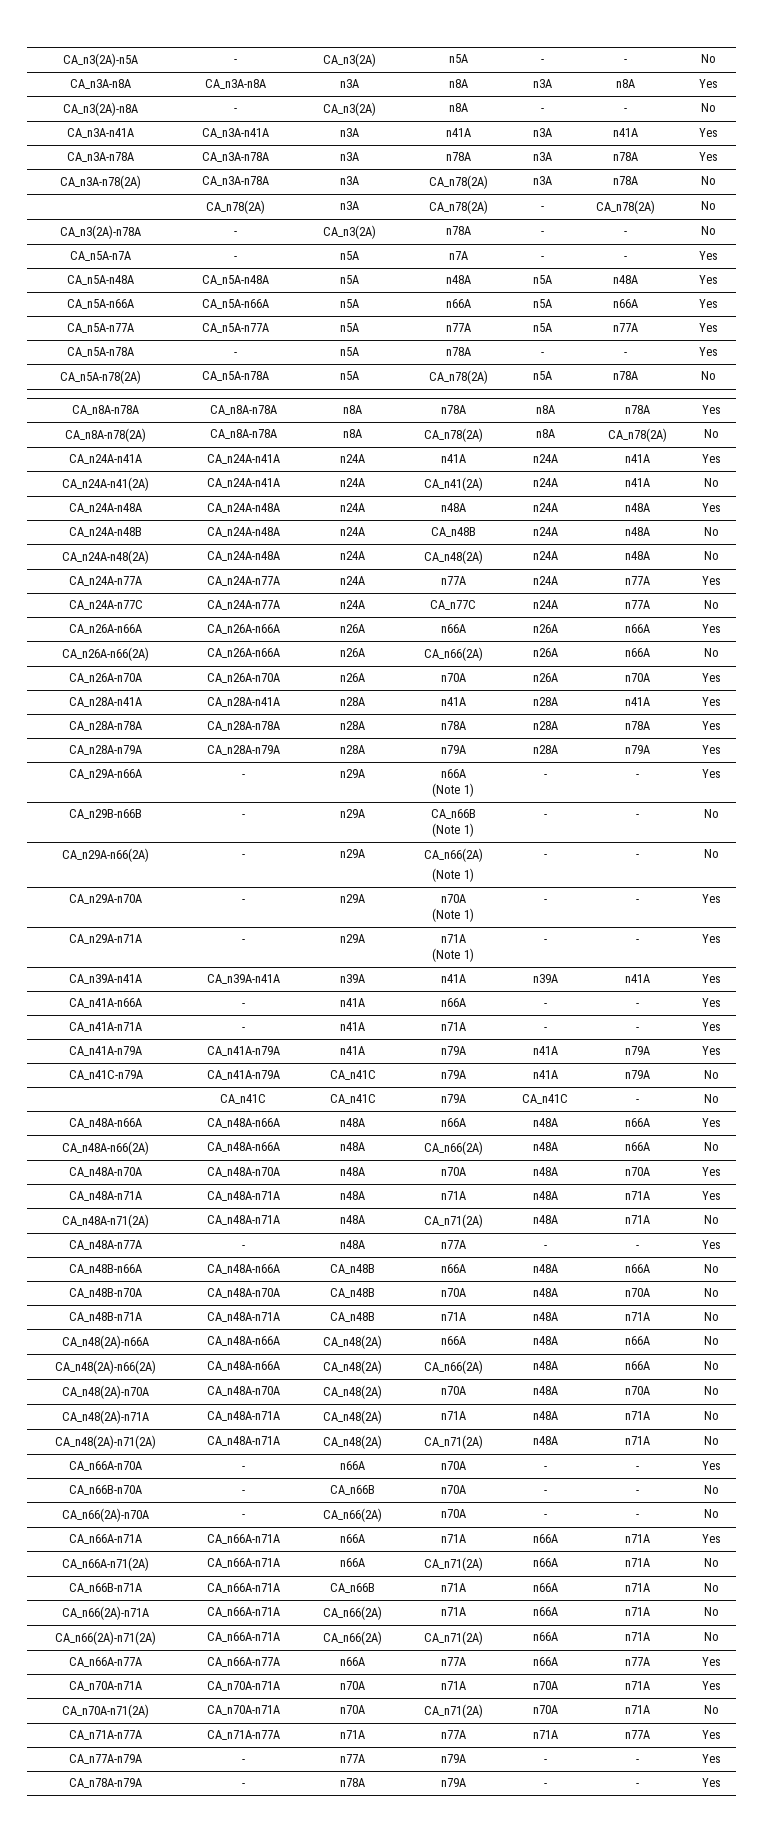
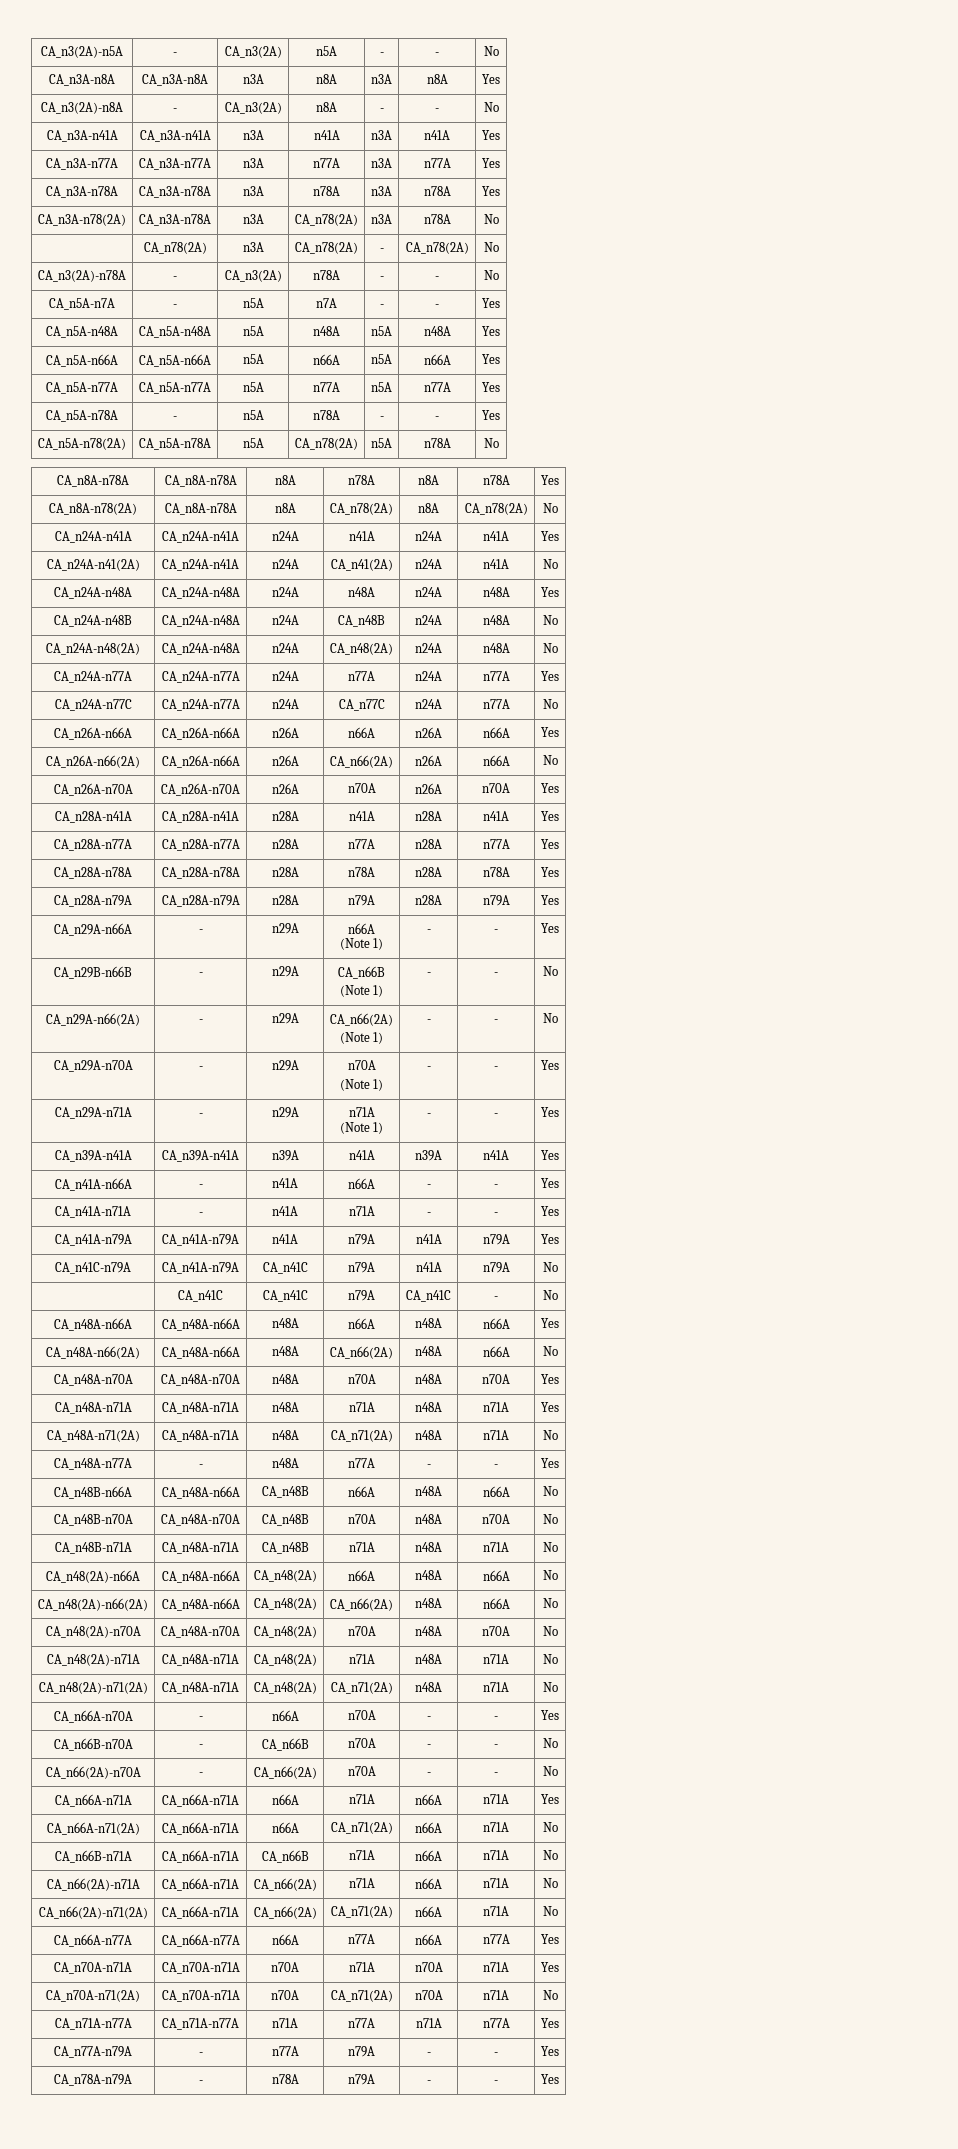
+ CA_n3A-n77A | CA_n3A-n77A | n3A | n77A | n3A | n77A | Yes
+ CA_n28A-n77A | CA_n28A-n77A | n28A | n77A | n28A | n77A | Yes

